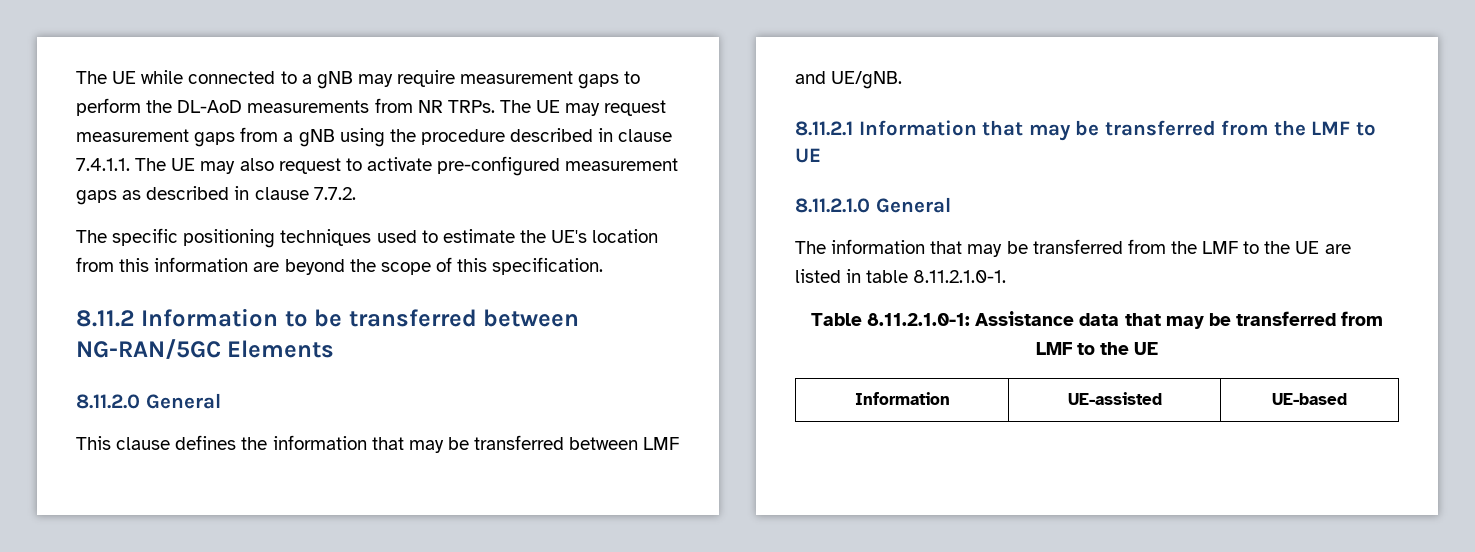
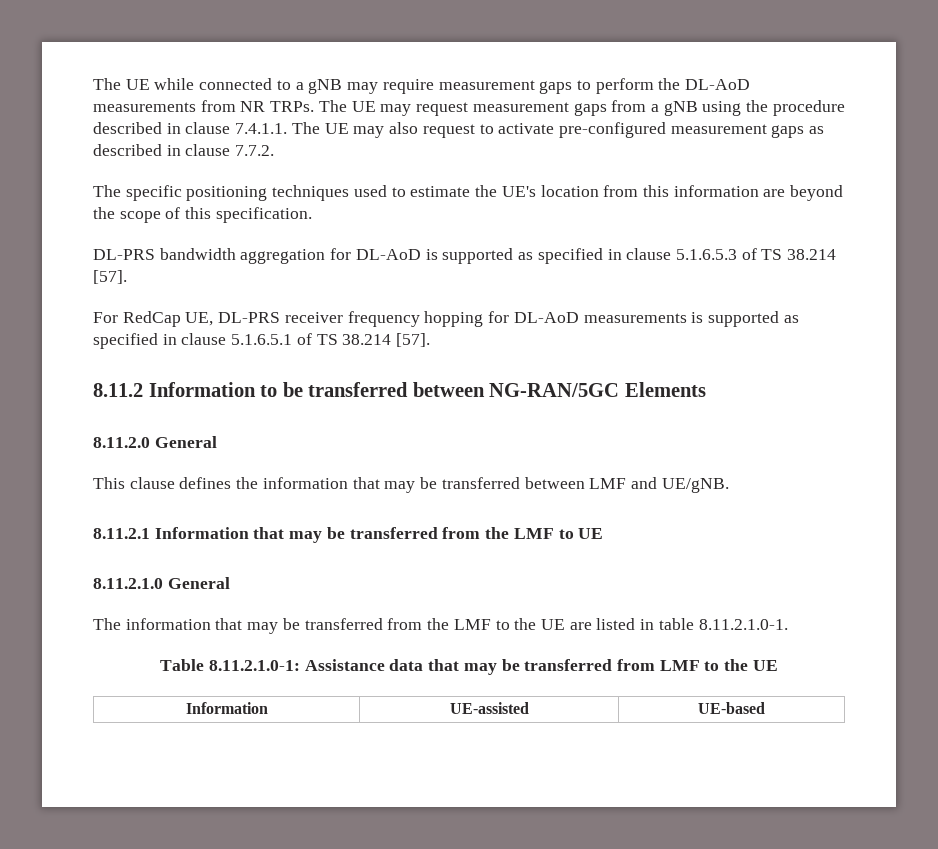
+ DL-PRS bandwidth aggregation for DL-AoD is supported as specified in clause 5.1.6.5.3 of TS 38.214 [57].
+ For RedCap UE, DL-PRS receiver frequency hopping for DL-AoD measurements is supported as specified in clause 5.1.6.5.1 of TS 38.214 [57].

